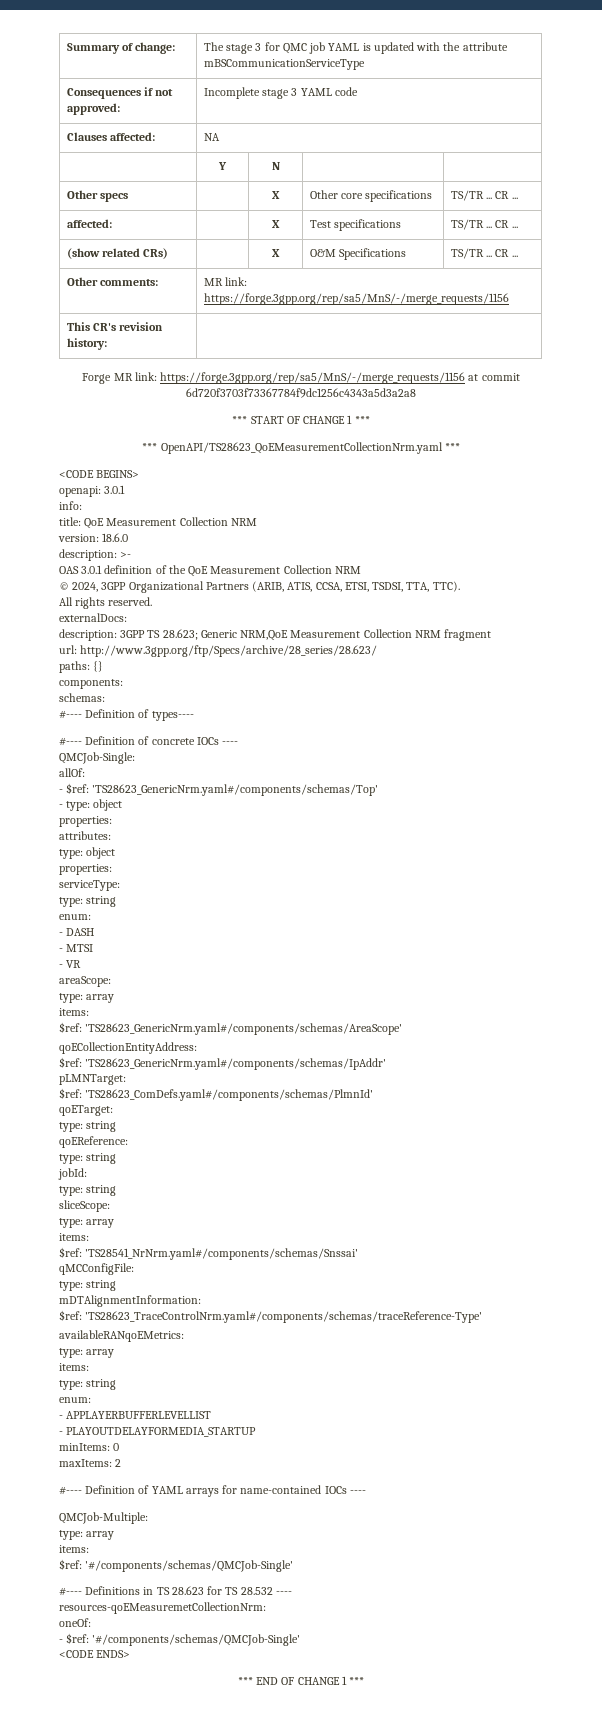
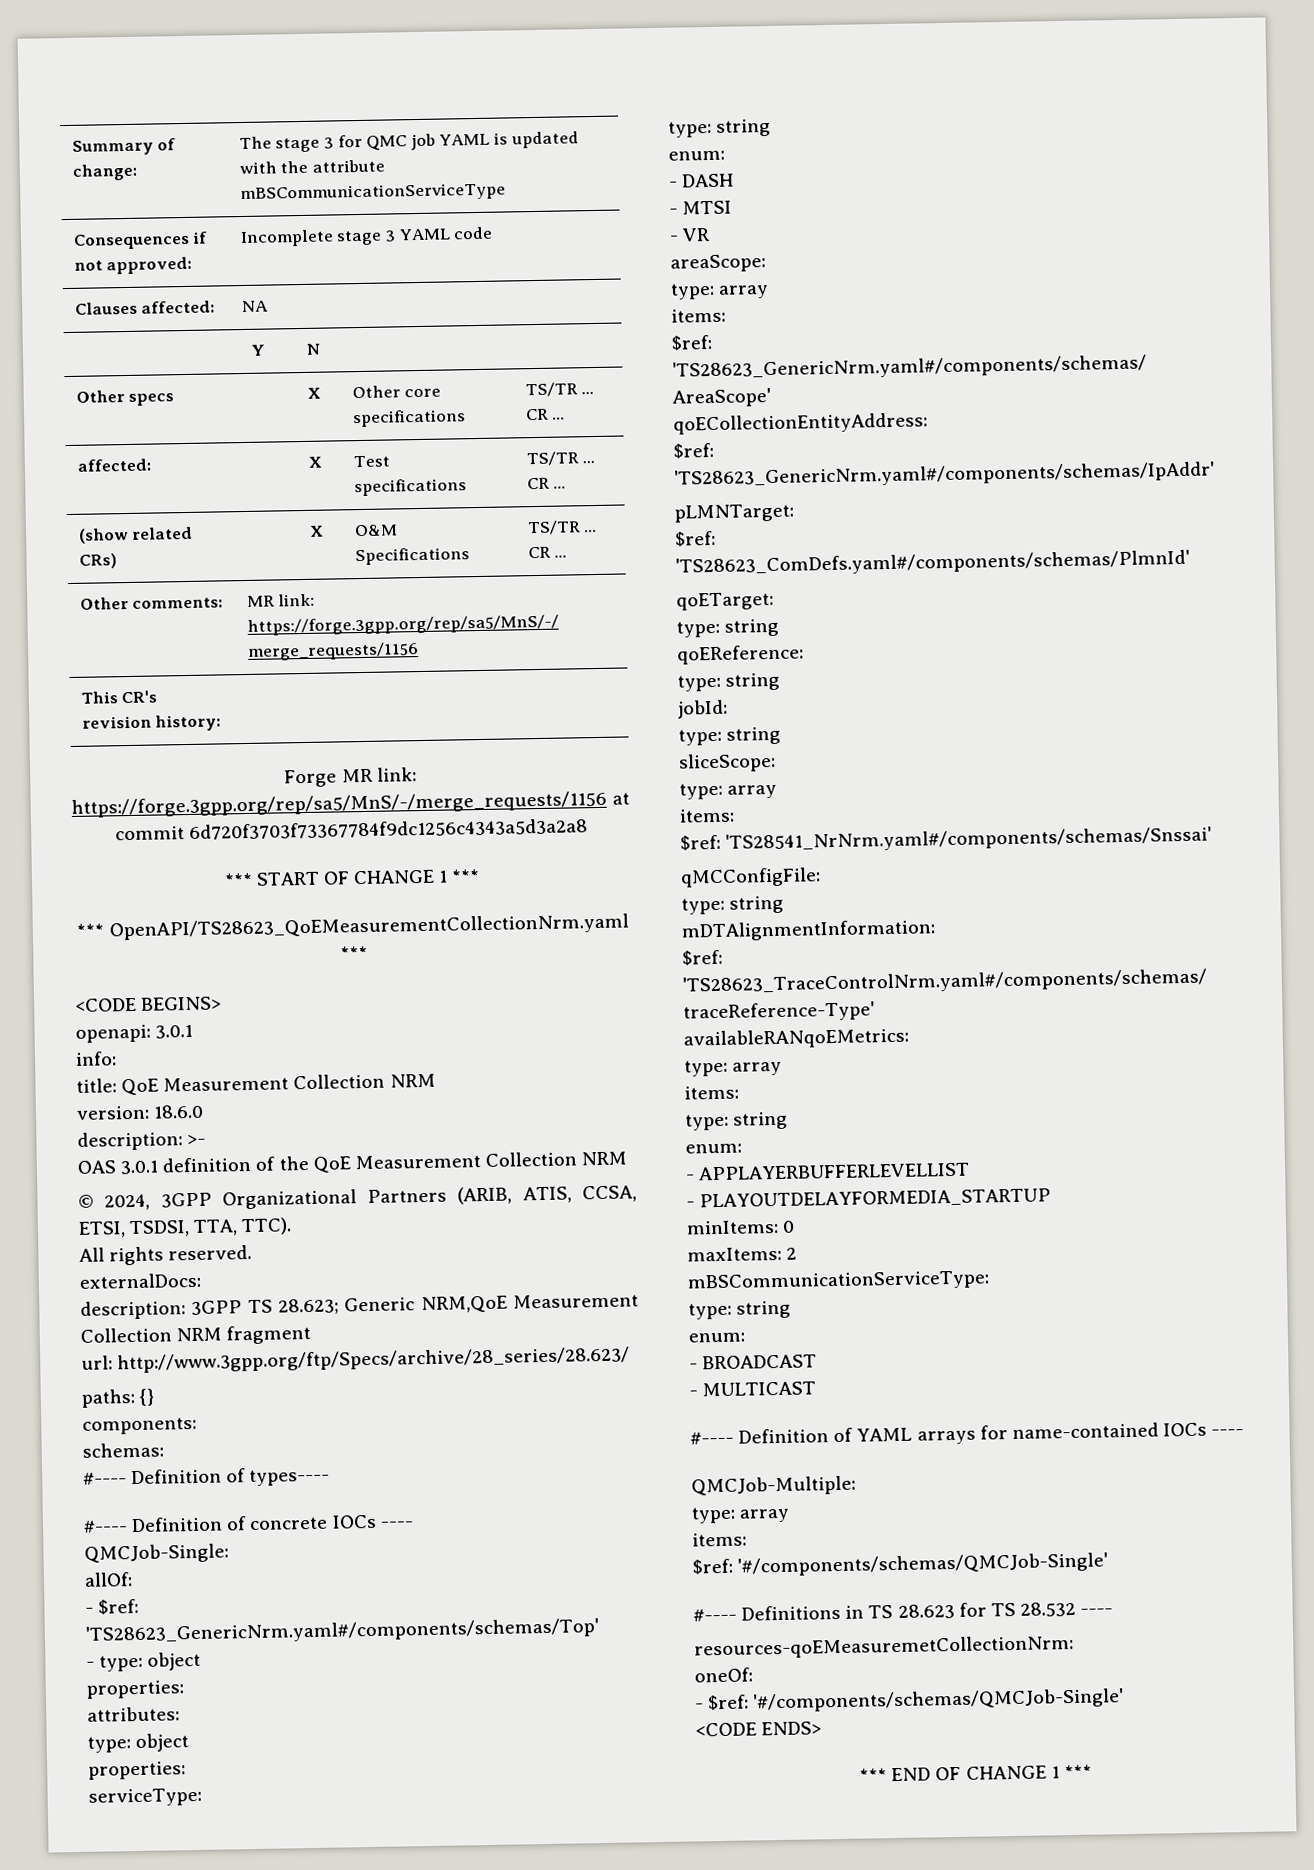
+ mBSCommunicationServiceType:
+ type: string
+ enum:
+ - BROADCAST
+ - MULTICAST

